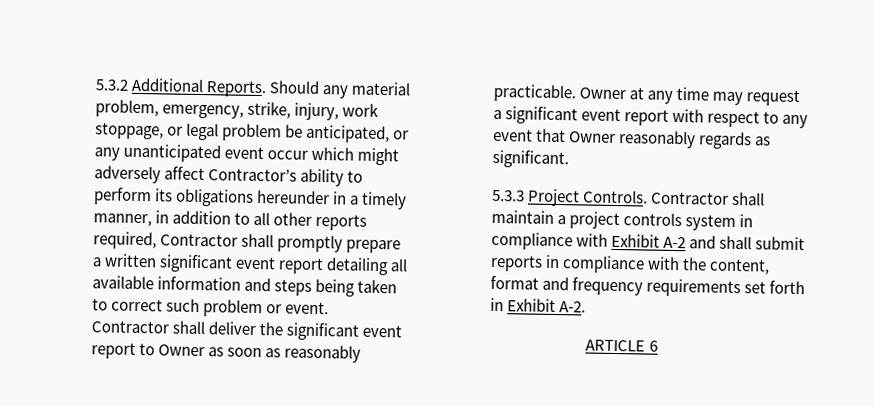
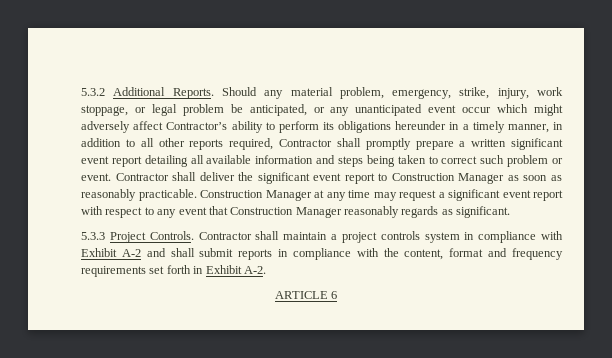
- Contractor shall deliver the significant event report to Owner as soon as reasonably practicable.
+ Contractor shall deliver the significant event report to Construction Manager as soon as reasonably practicable.
- Owner at any time may request a significant event report with respect to any event that Owner reasonably regards as significant.
+ Construction Manager at any time may request a significant event report with respect to any event that Construction Manager reasonably regards as significant.

